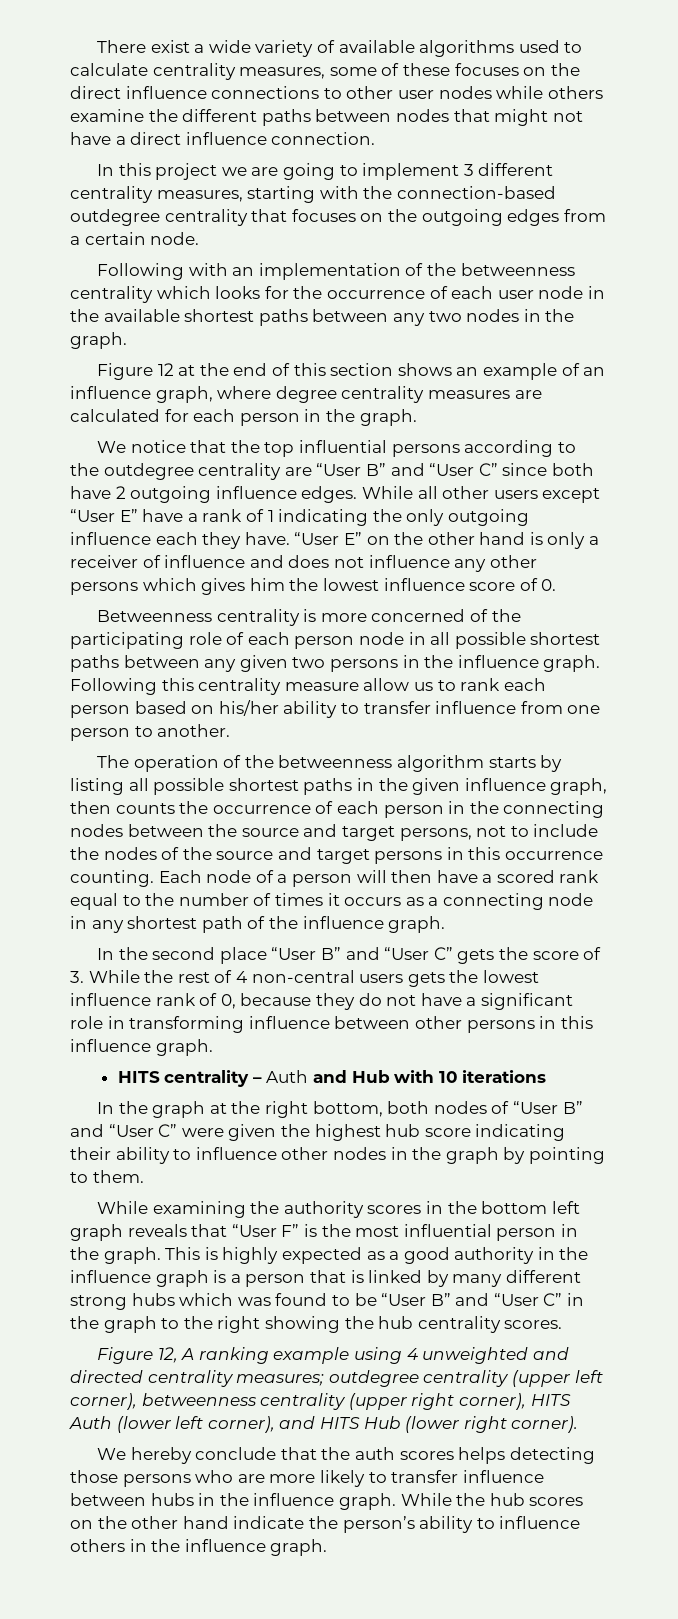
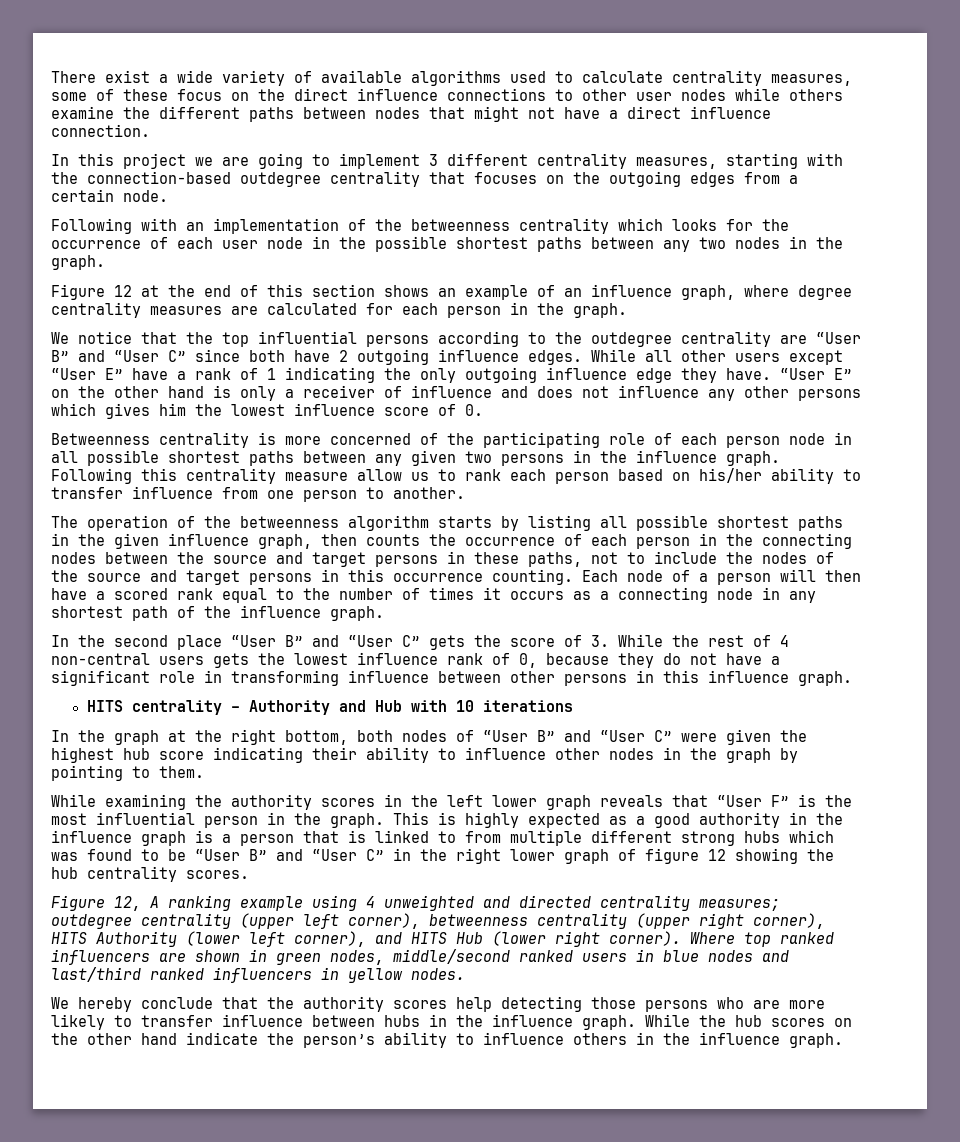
- There exist a wide variety of available algorithms used to calculate centrality measures, some of these focuses on the direct influence connections to other user nodes while others examine the different paths between nodes that might not have a direct influence connection.
+ There exist a wide variety of available algorithms used to calculate centrality measures, some of these focus on the direct influence connections to other user nodes while others examine the different paths between nodes that might not have a direct influence connection.
- Following with an implementation of the betweenness centrality which looks for the occurrence of each user node in the available shortest paths between any two nodes in the graph.
+ Following with an implementation of the betweenness centrality which looks for the occurrence of each user node in the possible shortest paths between any two nodes in the graph.
- While all other users except “User E” have a rank of 1 indicating the only outgoing influence each they have.
+ While all other users except “User E” have a rank of 1 indicating the only outgoing influence edge they have.
- The operation of the betweenness algorithm starts by listing all possible shortest paths in the given influence graph, then counts the occurrence of each person in the connecting nodes between the source and target persons, not to include the nodes of the source and target persons in this occurrence counting.
+ The operation of the betweenness algorithm starts by listing all possible shortest paths in the given influence graph, then counts the occurrence of each person in the connecting nodes between the source and target persons in these paths, not to include the nodes of the source and target persons in this occurrence counting.
- HITS centrality – Auth and Hub with 10 iterations
+ HITS centrality – Authority and Hub with 10 iterations
- While examining the authority scores in the bottom left graph reveals that “User F” is the most influential person in the graph.
+ While examining the authority scores in the left lower graph reveals that “User F” is the most influential person in the graph.
- This is highly expected as a good authority in the influence graph is a person that is linked by many different strong hubs which was found to be “User B” and “User C” in the graph to the right showing the hub centrality scores.
+ This is highly expected as a good authority in the influence graph is a person that is linked to from multiple different strong hubs which was found to be “User B” and “User C” in the right lower graph of figure 12 showing the hub centrality scores.
- Figure 12, A ranking example using 4 unweighted and directed centrality measures; outdegree centrality (upper left corner), betweenness centrality (upper right corner), HITS Auth (lower left corner), and HITS Hub (lower right corner).
+ Figure 12, A ranking example using 4 unweighted and directed centrality measures; outdegree centrality (upper left corner), betweenness centrality (upper right corner), HITS Authority (lower left corner), and HITS Hub (lower right corner). Where top ranked influencers are shown in green nodes, middle/second ranked users in blue nodes and last/third ranked influencers in yellow nodes.
- We hereby conclude that the auth scores helps detecting those persons who are more likely to transfer influence between hubs in the influence graph.
+ We hereby conclude that the authority scores help detecting those persons who are more likely to transfer influence between hubs in the influence graph.

